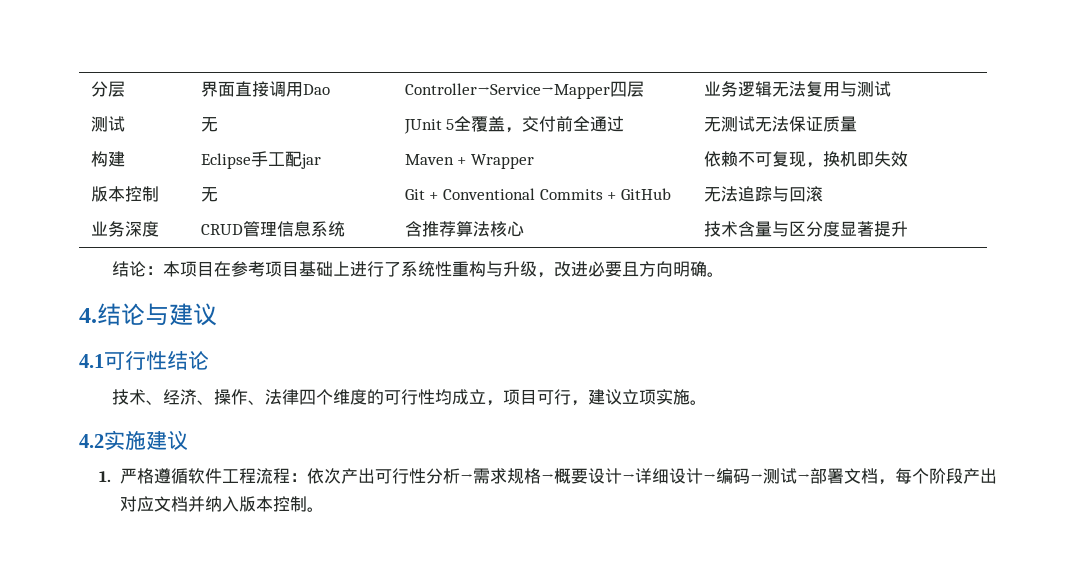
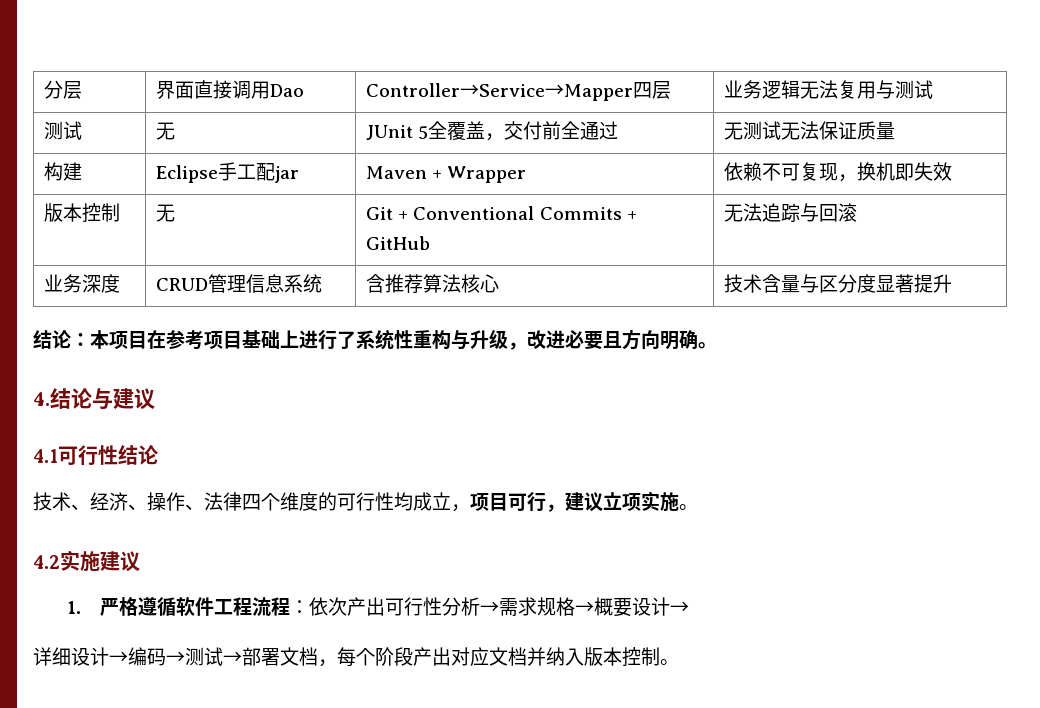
- 1.严格遵循软件工程流程：依次产出可行性分析→需求规格→概要设计→详细设计→编码→测试→部署文档，每个阶段产出对应文档并纳入版本控制。
+ 1.严格遵循软件工程流程：依次产出可行性分析→需求规格→概要设计→
+ 详细设计→编码→测试→部署文档，每个阶段产出对应文档并纳入版本控制。

